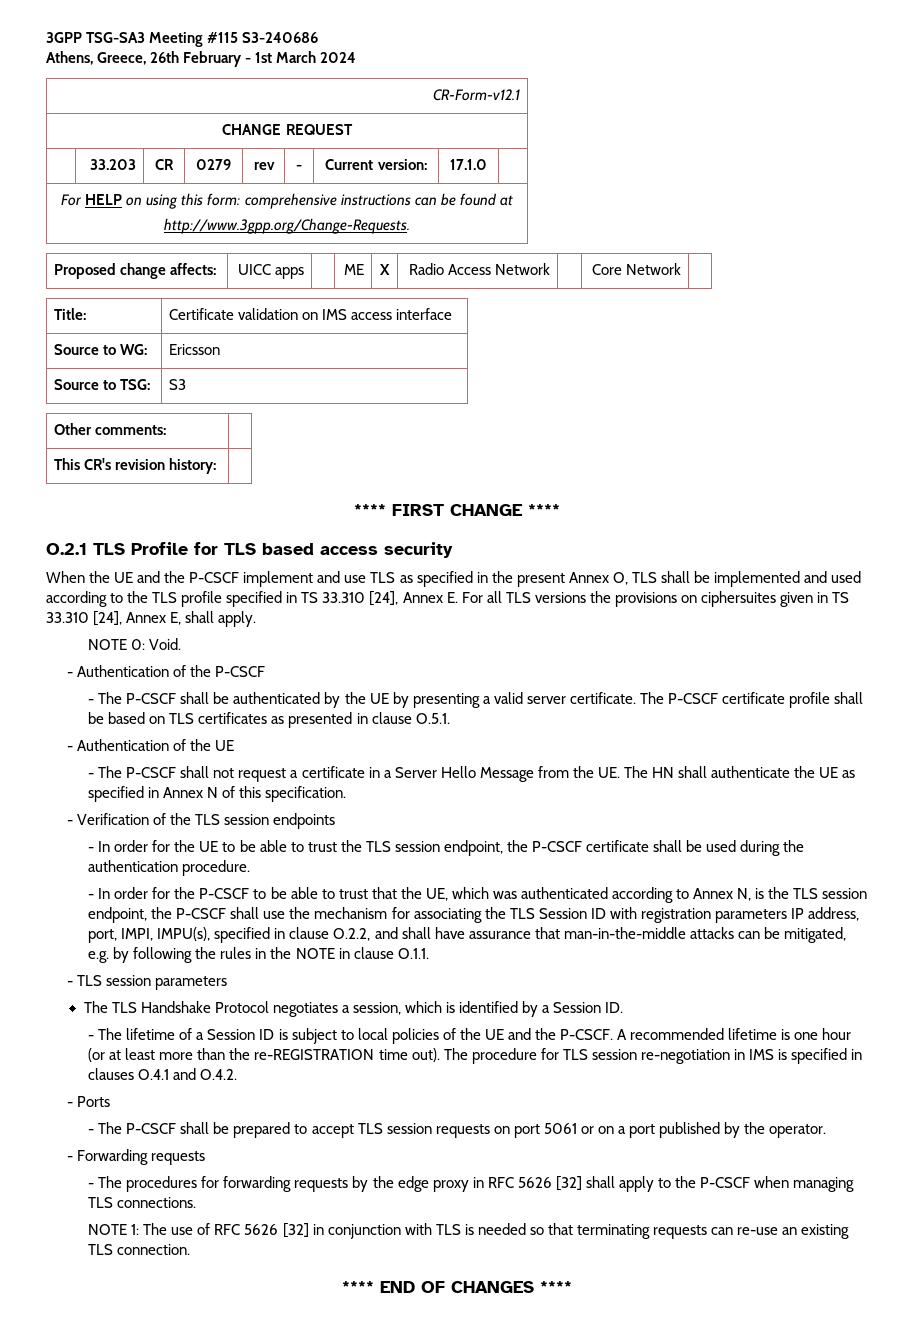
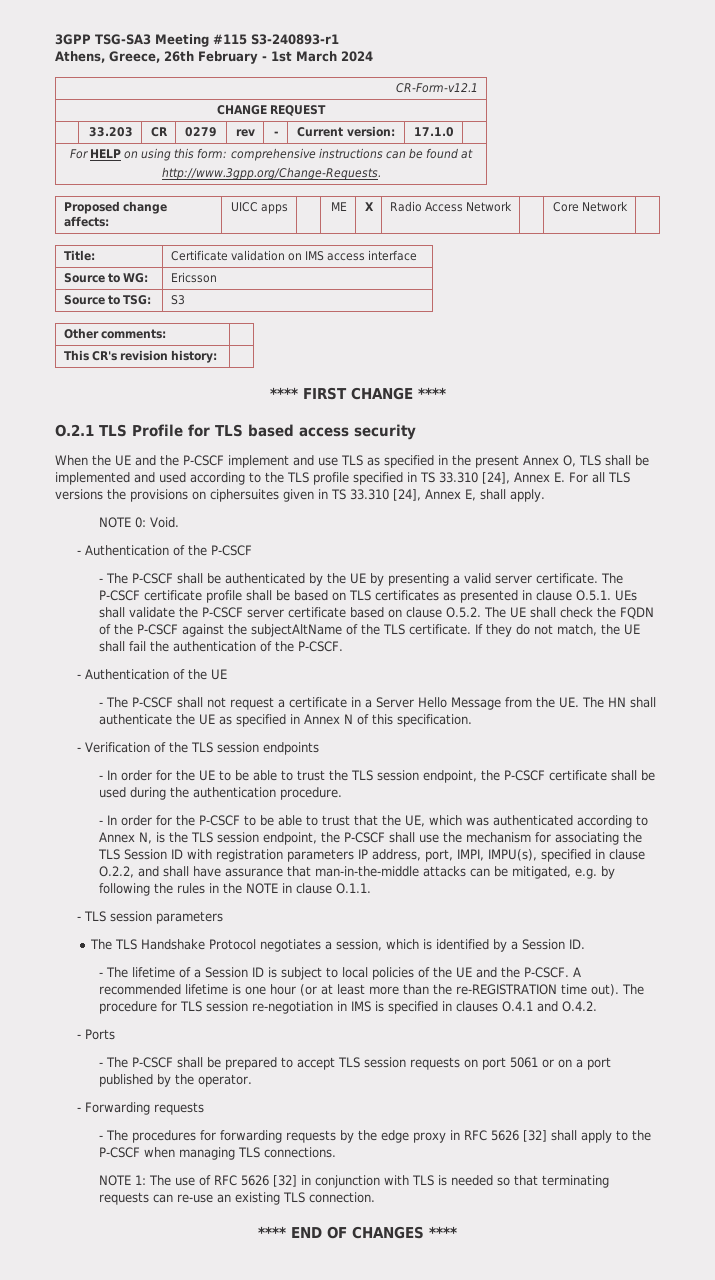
- 3GPP TSG-SA3 Meeting #115 S3-240686
+ 3GPP TSG-SA3 Meeting #115 S3-240893-r1
- The P-CSCF certificate profile shall be based on TLS certificates as presented in clause O.5.1.
+ The P-CSCF certificate profile shall be based on TLS certificates as presented in clause O.5.1. UEs shall validate the P-CSCF server certificate based on clause O.5.2. The UE shall check the FQDN of the P-CSCF against the subjectAltName of the TLS certificate. If they do not match, the UE shall fail the authentication of the P-CSCF.

